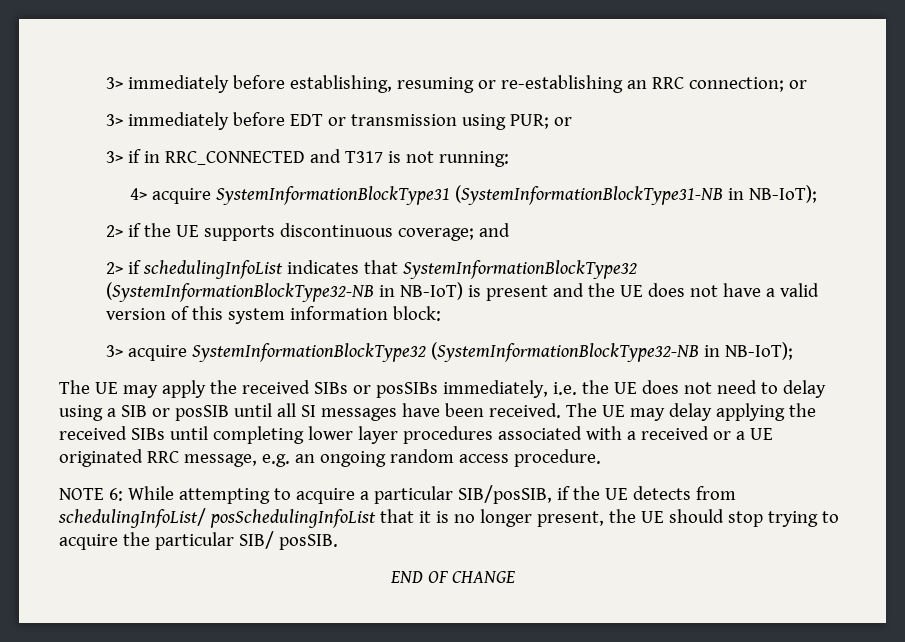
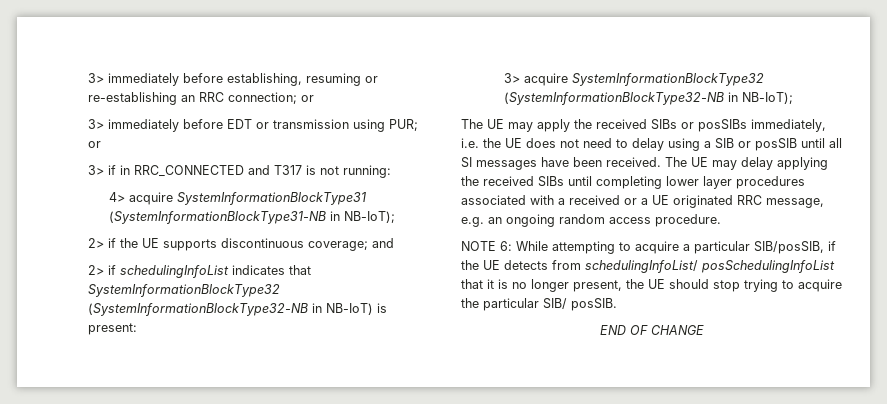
- 2> if schedulingInfoList indicates that SystemInformationBlockType32 (SystemInformationBlockType32-NB in NB-IoT) is present and the UE does not have a valid version of this system information block:
+ 2> if schedulingInfoList indicates that SystemInformationBlockType32 (SystemInformationBlockType32-NB in NB-IoT) is present:

